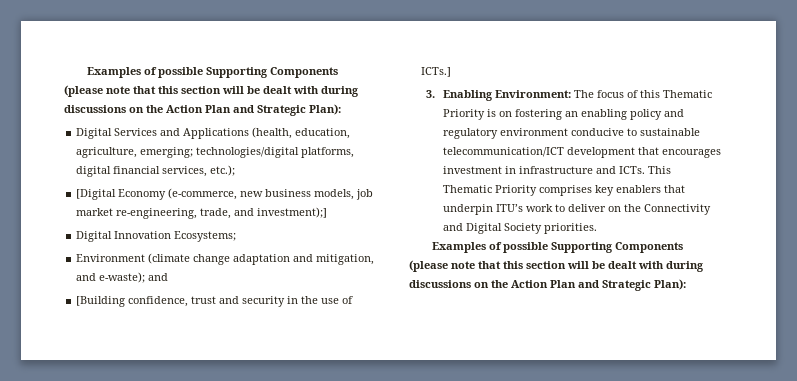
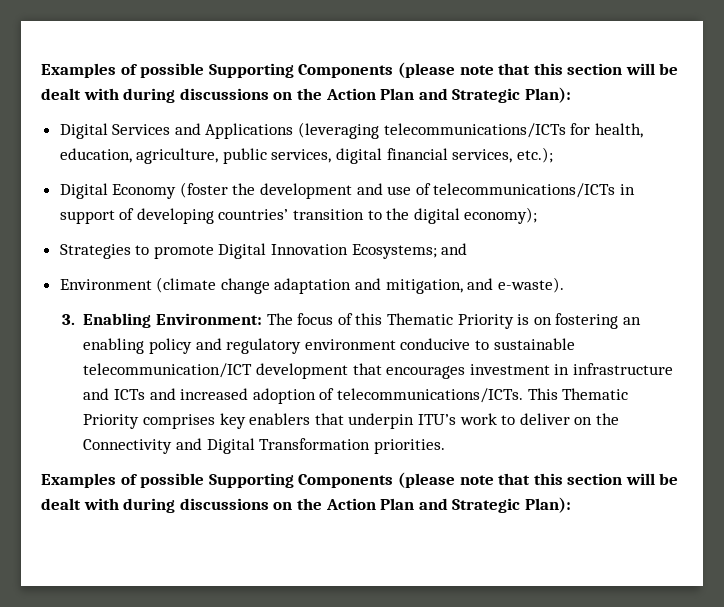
- Digital Services and Applications (health, education, agriculture, emerging; technologies/digital platforms, digital financial services, etc.);
- [Digital Economy (e-commerce, new business models, job market re-engineering, trade, and investment);]
- Digital Innovation Ecosystems;
+ Digital Services and Applications (leveraging telecommunications/ICTs for health, education, agriculture, public services, digital financial services, etc.);
+ Digital Economy (foster the development and use of telecommunications/ICTs in support of developing countries’ transition to the digital economy);
+ Strategies to promote Digital Innovation Ecosystems; and
- Environment (climate change adaptation and mitigation, and e-waste); and
- [Building confidence, trust and security in the use of ICTs.]
+ Environment (climate change adaptation and mitigation, and e-waste).
- 3. Enabling Environment: The focus of this Thematic Priority is on fostering an enabling policy and regulatory environment conducive to sustainable telecommunication/ICT development that encourages investment in infrastructure and ICTs.
+ 3. Enabling Environment: The focus of this Thematic Priority is on fostering an enabling policy and regulatory environment conducive to sustainable telecommunication/ICT development that encourages investment in infrastructure and ICTs and increased adoption of telecommunications/ICTs.
- This Thematic Priority comprises key enablers that underpin ITU’s work to deliver on the Connectivity and Digital Society priorities.
+ This Thematic Priority comprises key enablers that underpin ITU’s work to deliver on the Connectivity and Digital Transformation priorities.

